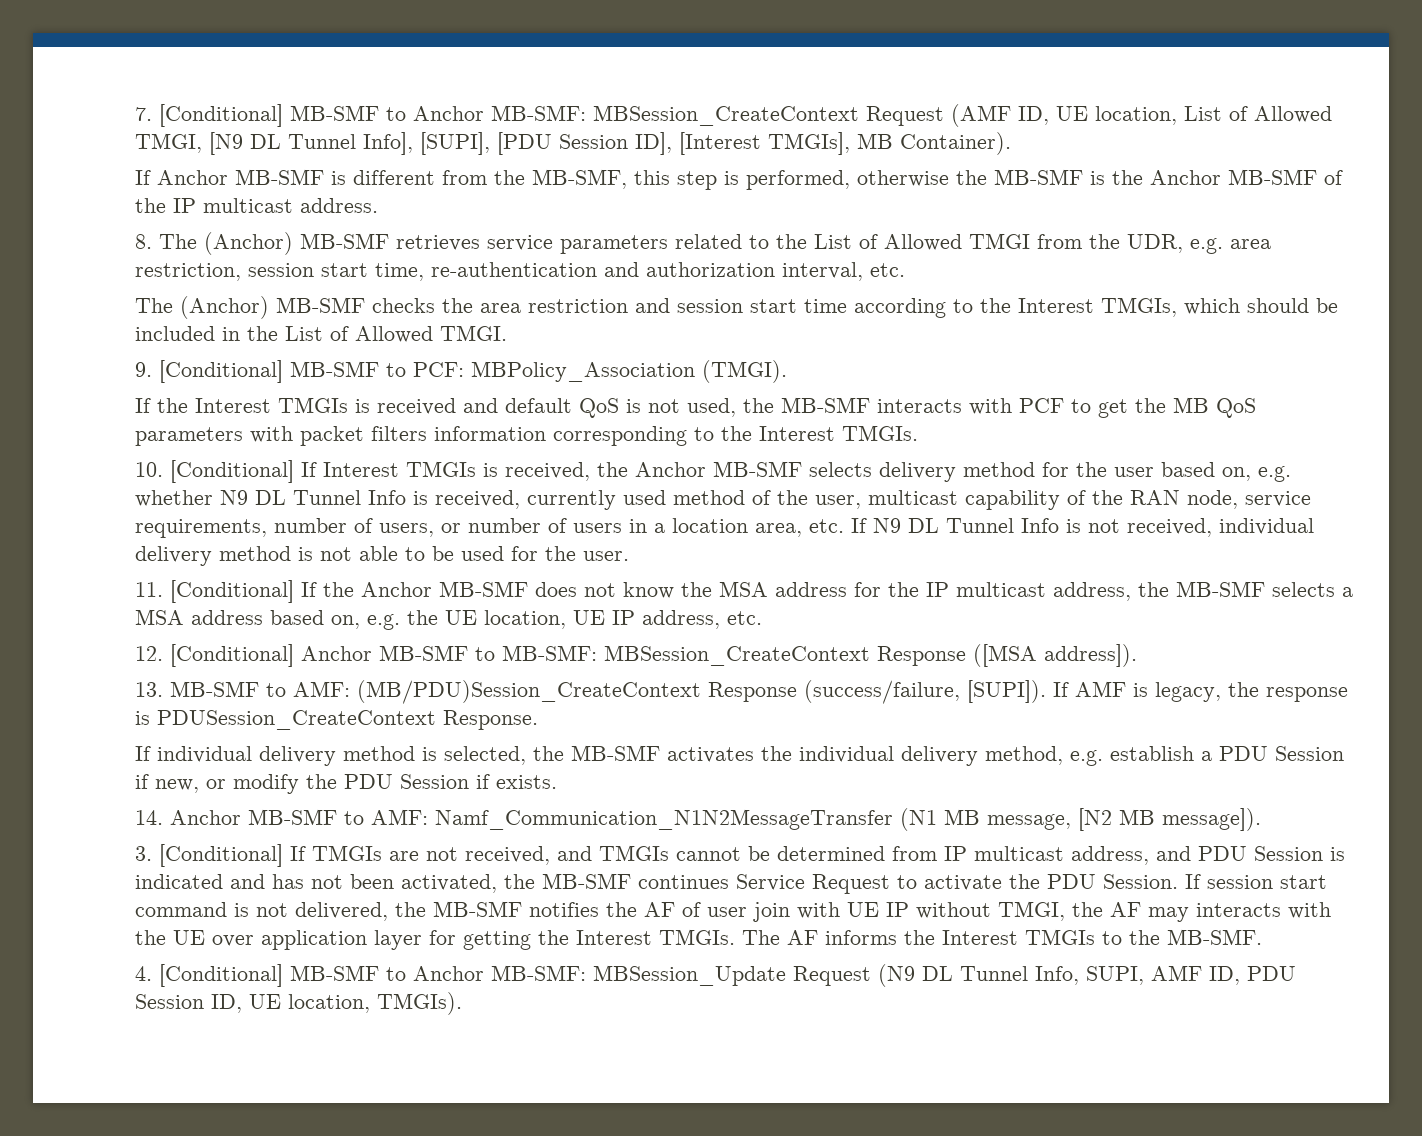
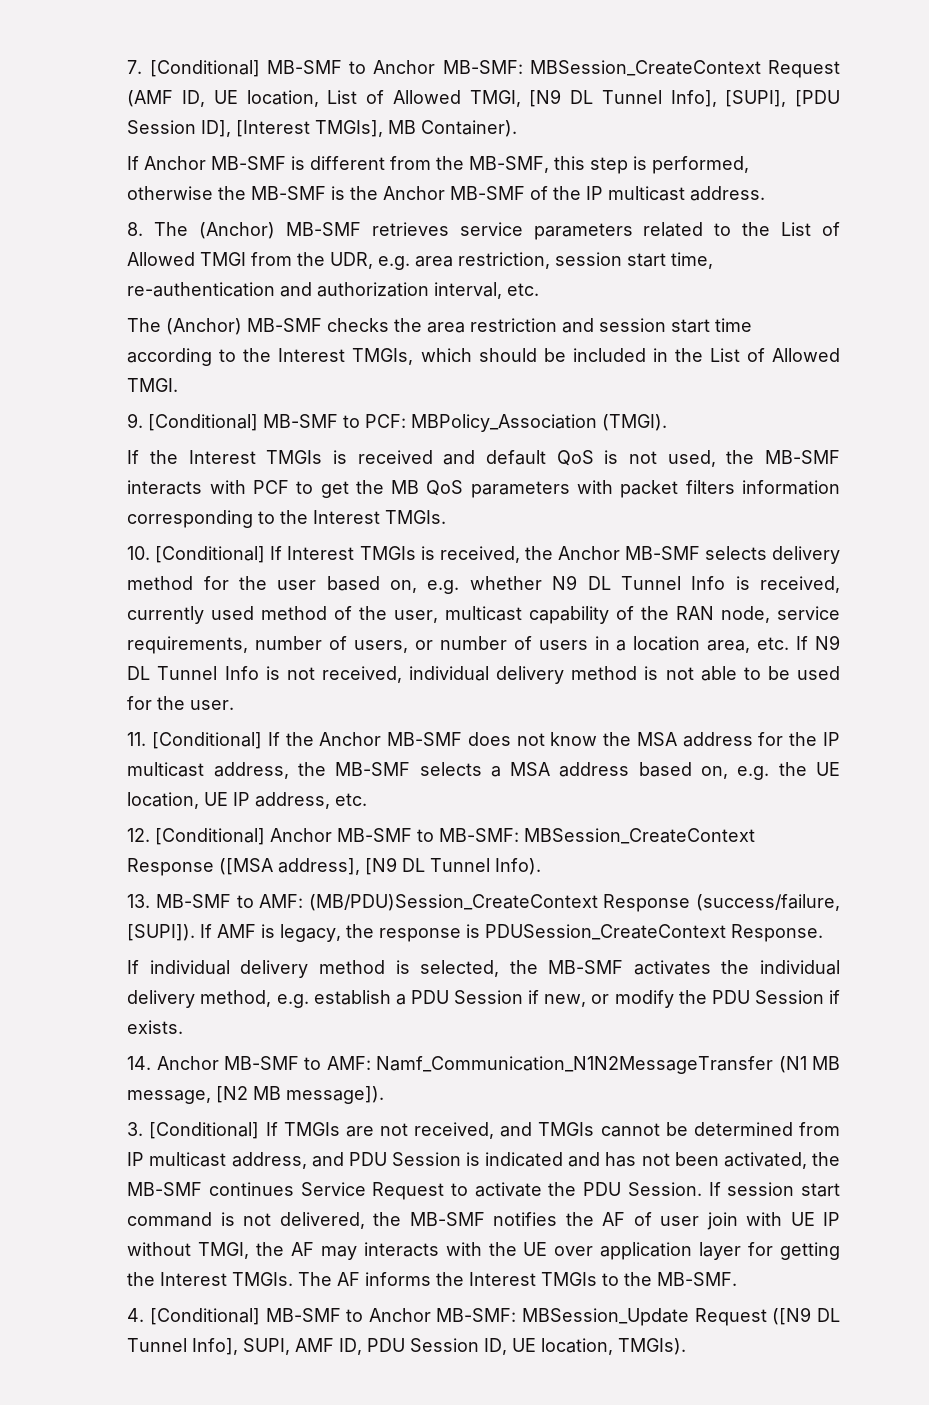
- 12. [Conditional] Anchor MB-SMF to MB-SMF: MBSession_CreateContext Response ([MSA address]).
+ 12. [Conditional] Anchor MB-SMF to MB-SMF: MBSession_CreateContext Response ([MSA address], [N9 DL Tunnel Info).
- 4. [Conditional] MB-SMF to Anchor MB-SMF: MBSession_Update Request (N9 DL Tunnel Info, SUPI, AMF ID, PDU Session ID, UE location, TMGIs).
+ 4. [Conditional] MB-SMF to Anchor MB-SMF: MBSession_Update Request ([N9 DL Tunnel Info], SUPI, AMF ID, PDU Session ID, UE location, TMGIs).

